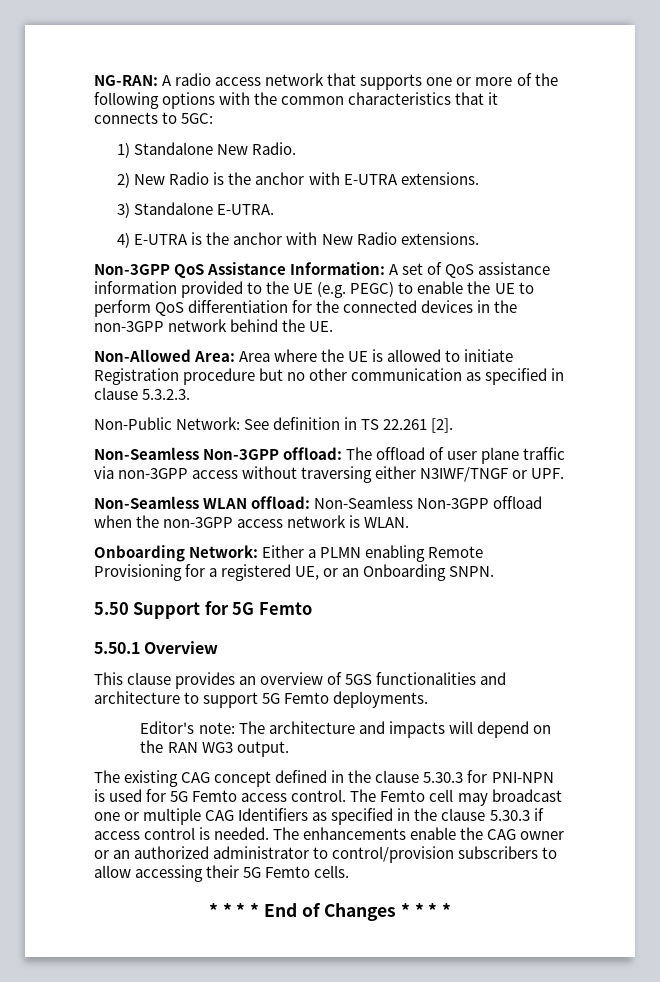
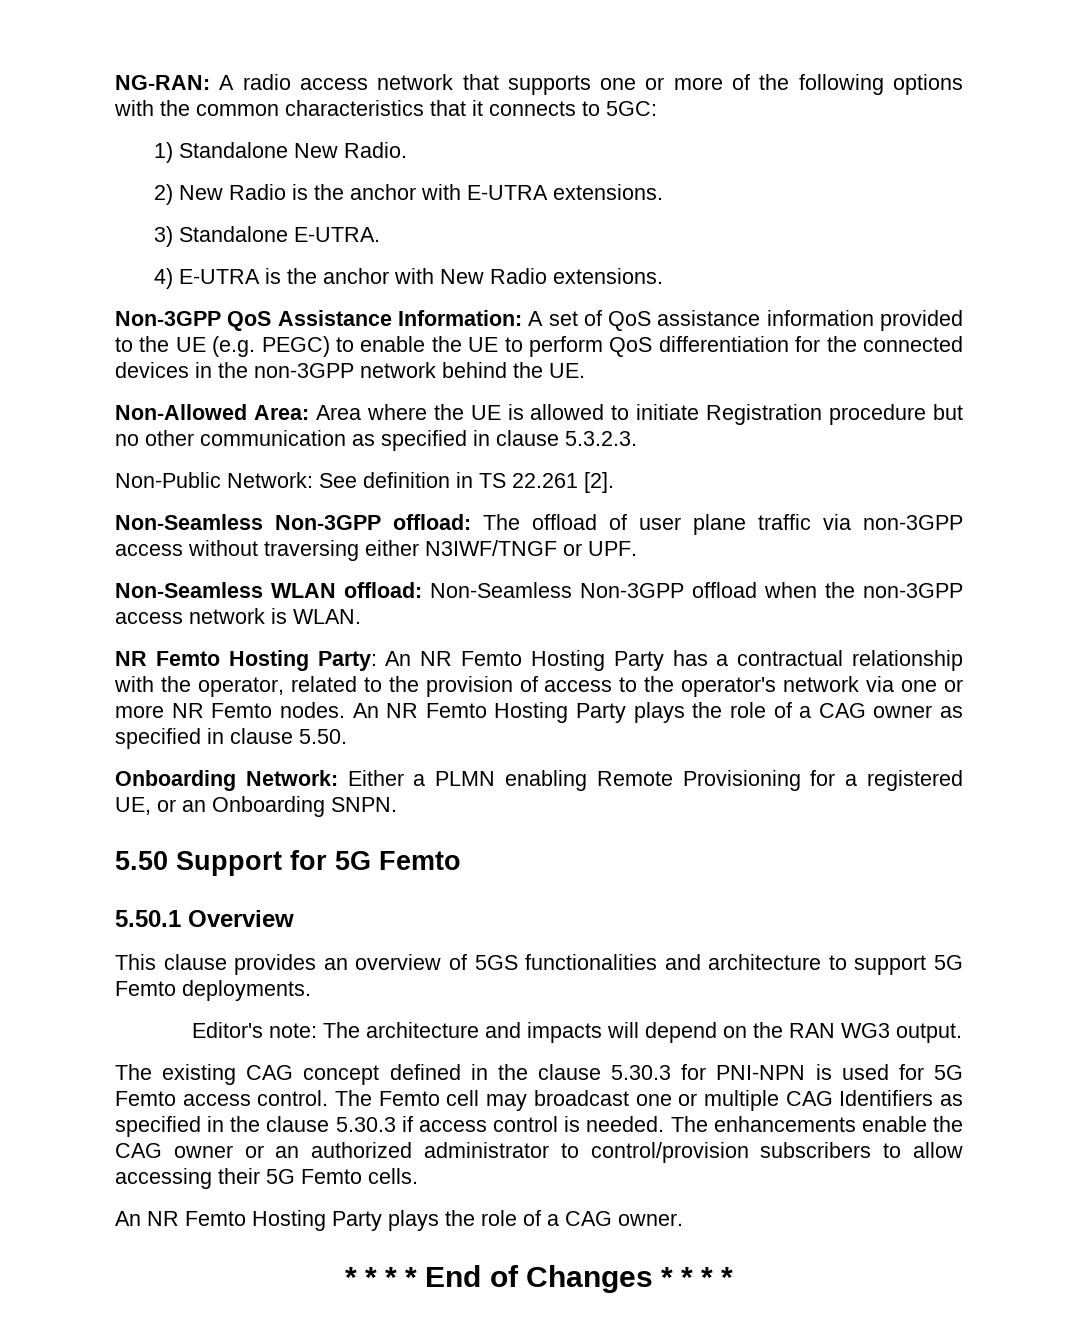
+ NR Femto Hosting Party: An NR Femto Hosting Party has a contractual relationship with the operator, related to the provision of access to the operator's network via one or more NR Femto nodes. An NR Femto Hosting Party plays the role of a CAG owner as specified in clause 5.50.
+ An NR Femto Hosting Party plays the role of a CAG owner.

